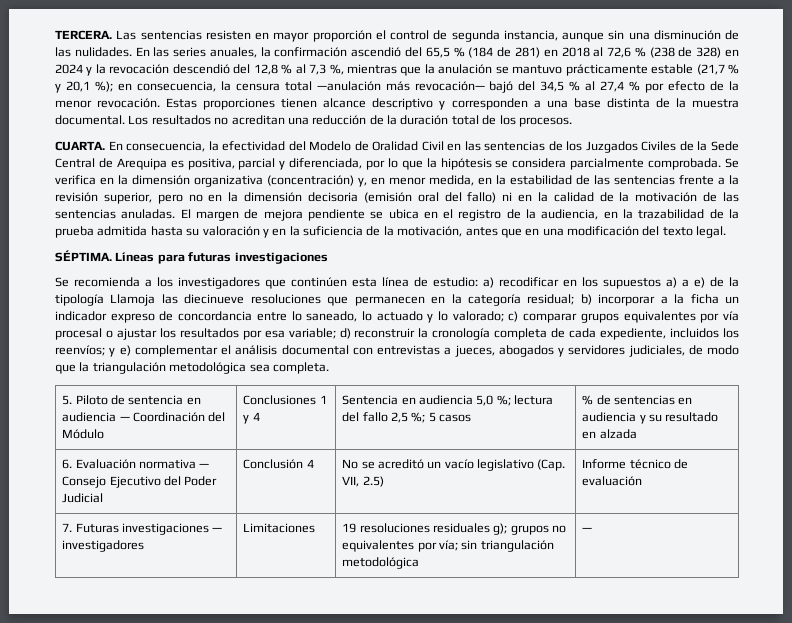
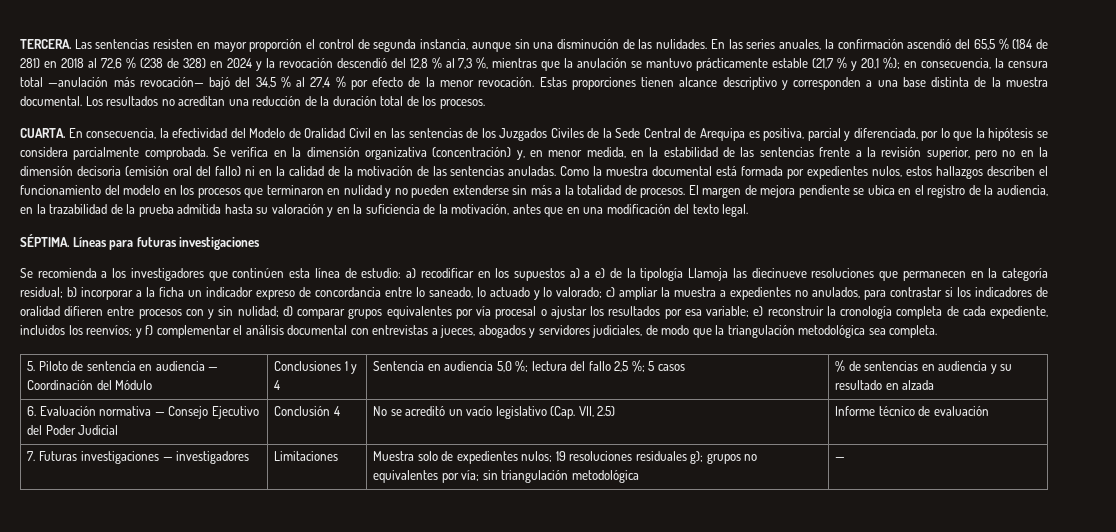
+ Como la muestra documental está formada por expedientes nulos, estos hallazgos describen el funcionamiento del modelo en los procesos que terminaron en nulidad y no pueden extenderse sin más a la totalidad de procesos.
- c) comparar grupos equivalentes por vía procesal o ajustar los resultados por esa variable;
+ c) ampliar la muestra a expedientes no anulados, para contrastar si los indicadores de oralidad difieren entre procesos con y sin nulidad; d) comparar grupos equivalentes por vía procesal o ajustar los resultados por esa variable;
- d) reconstruir la cronología completa de cada expediente, incluidos los reenvíos;
+ e) reconstruir la cronología completa de cada expediente, incluidos los reenvíos;
- y e) complementar el análisis documental con entrevistas a jueces, abogados y servidores judiciales, de modo que la triangulación metodológica sea completa.
+ y f) complementar el análisis documental con entrevistas a jueces, abogados y servidores judiciales, de modo que la triangulación metodológica sea completa.
- 7. Futuras investigaciones — investigadores | Limitaciones | 19 resoluciones residuales g); grupos no equivalentes por vía; sin triangulación metodológica | —
+ 7. Futuras investigaciones — investigadores | Limitaciones | Muestra solo de expedientes nulos; 19 resoluciones residuales g); grupos no equivalentes por vía; sin triangulación metodológica | —

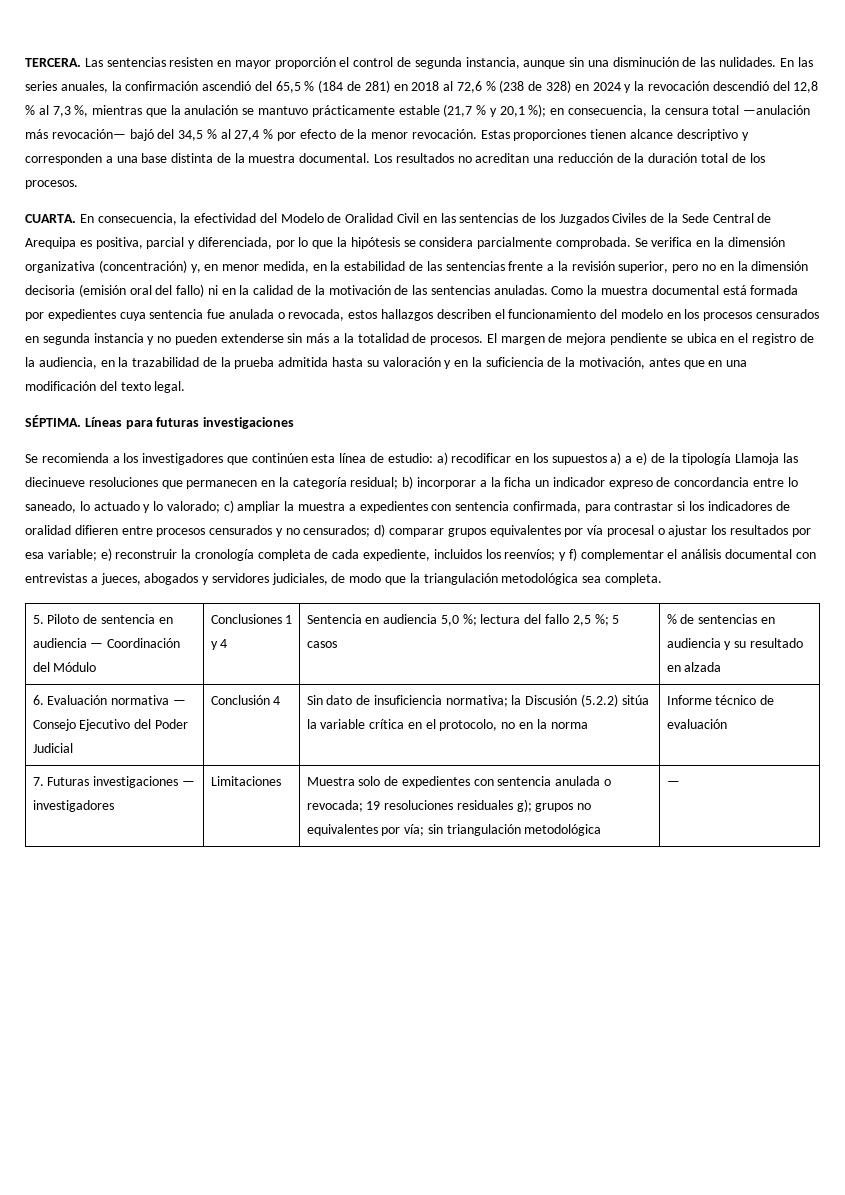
- Como la muestra documental está formada por expedientes nulos, estos hallazgos describen el funcionamiento del modelo en los procesos que terminaron en nulidad y no pueden extenderse sin más a la totalidad de procesos.
+ Como la muestra documental está formada por expedientes cuya sentencia fue anulada o revocada, estos hallazgos describen el funcionamiento del modelo en los procesos censurados en segunda instancia y no pueden extenderse sin más a la totalidad de procesos.
- c) ampliar la muestra a expedientes no anulados, para contrastar si los indicadores de oralidad difieren entre procesos con y sin nulidad;
+ c) ampliar la muestra a expedientes con sentencia confirmada, para contrastar si los indicadores de oralidad difieren entre procesos censurados y no censurados;
- 6. Evaluación normativa — Consejo Ejecutivo del Poder Judicial | Conclusión 4 | No se acreditó un vacío legislativo (Cap. VII, 2.5) | Informe técnico de evaluación
+ 6. Evaluación normativa — Consejo Ejecutivo del Poder Judicial | Conclusión 4 | Sin dato de insuficiencia normativa; la Discusión (5.2.2) sitúa la variable crítica en el protocolo, no en la norma | Informe técnico de evaluación
- 7. Futuras investigaciones — investigadores | Limitaciones | Muestra solo de expedientes nulos; 19 resoluciones residuales g); grupos no equivalentes por vía; sin triangulación metodológica | —
+ 7. Futuras investigaciones — investigadores | Limitaciones | Muestra solo de expedientes con sentencia anulada o revocada; 19 resoluciones residuales g); grupos no equivalentes por vía; sin triangulación metodológica | —

